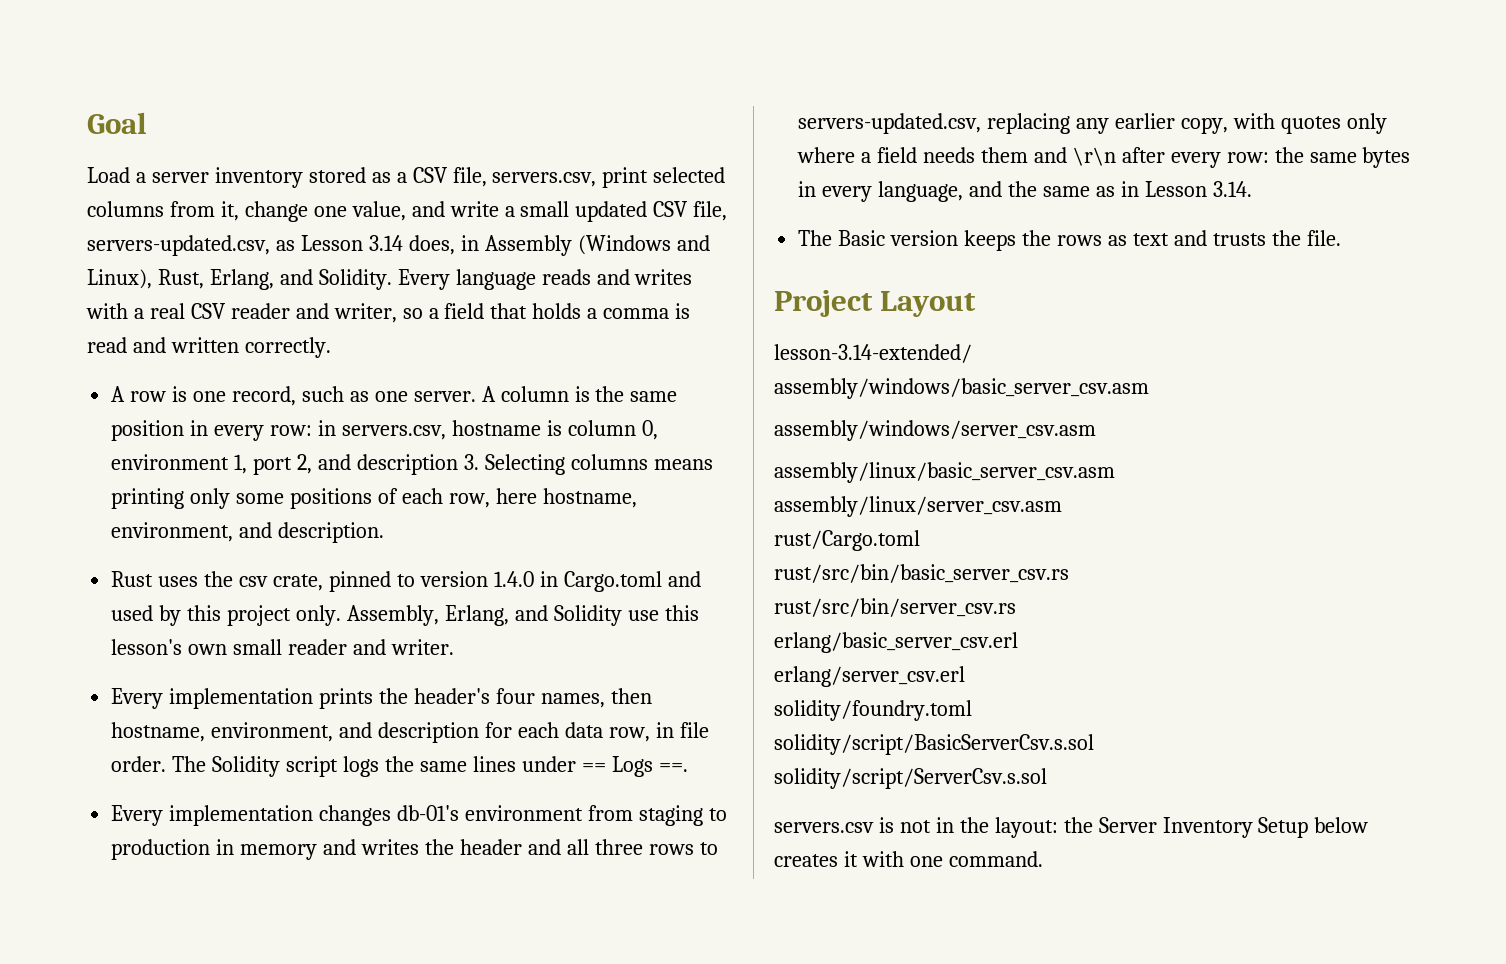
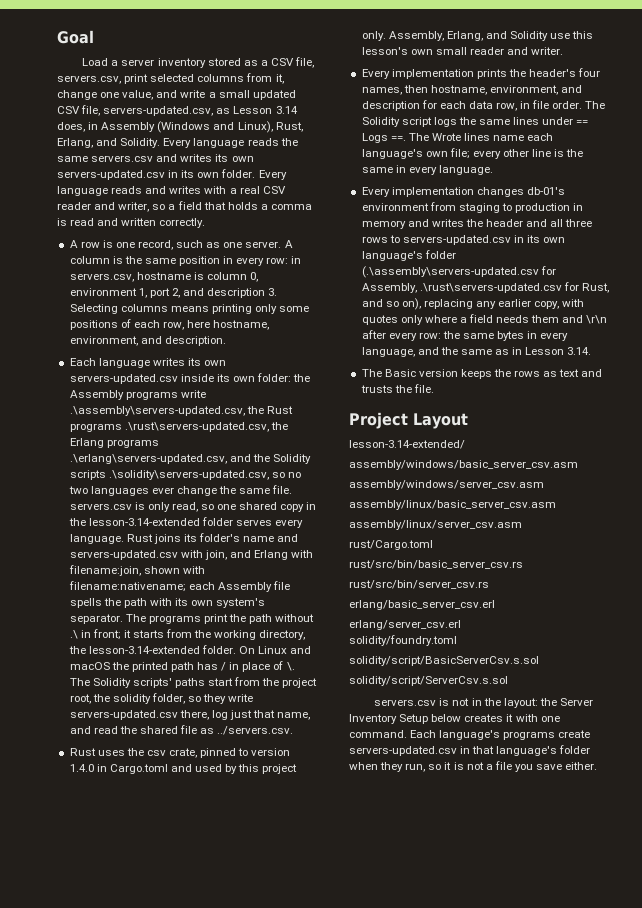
- Every language reads and writes with a real CSV reader and writer, so a field that holds a comma is read and written correctly.
+ Every language reads the same servers.csv and writes its own servers-updated.csv in its own folder. Every language reads and writes with a real CSV reader and writer, so a field that holds a comma is read and written correctly.
+ Each language writes its own servers-updated.csv inside its own folder: the Assembly programs write .\assembly\servers-updated.csv, the Rust programs .\rust\servers-updated.csv, the Erlang programs .\erlang\servers-updated.csv, and the Solidity scripts .\solidity\servers-updated.csv, so no two languages ever change the same file. servers.csv is only read, so one shared copy in the lesson-3.14-extended folder serves every language. Rust joins its folder's name and servers-updated.csv with join, and Erlang with filename:join, shown with filename:nativename; each Assembly file spells the path with its own system's separator. The programs print the path without .\ in front; it starts from the working directory, the lesson-3.14-extended folder. On Linux and macOS the printed path has / in place of \. The Solidity scripts' paths start from the project root, the solidity folder, so they write servers-updated.csv there, log just that name, and read the shared file as ../servers.csv.
+ The Wrote lines name each language's own file; every other line is the same in every language.
- Every implementation changes db-01's environment from staging to production in memory and writes the header and all three rows to servers-updated.csv, replacing any earlier copy, with quotes only where a field needs them and \r\n after every row: the same bytes in every language, and the same as in Lesson 3.14.
+ Every implementation changes db-01's environment from staging to production in memory and writes the header and all three rows to servers-updated.csv in its own language's folder (.\assembly\servers-updated.csv for Assembly, .\rust\servers-updated.csv for Rust, and so on), replacing any earlier copy, with quotes only where a field needs them and \r\n after every row: the same bytes in every language, and the same as in Lesson 3.14.
+ Each language's programs create servers-updated.csv in that language's folder when they run, so it is not a file you save either.

